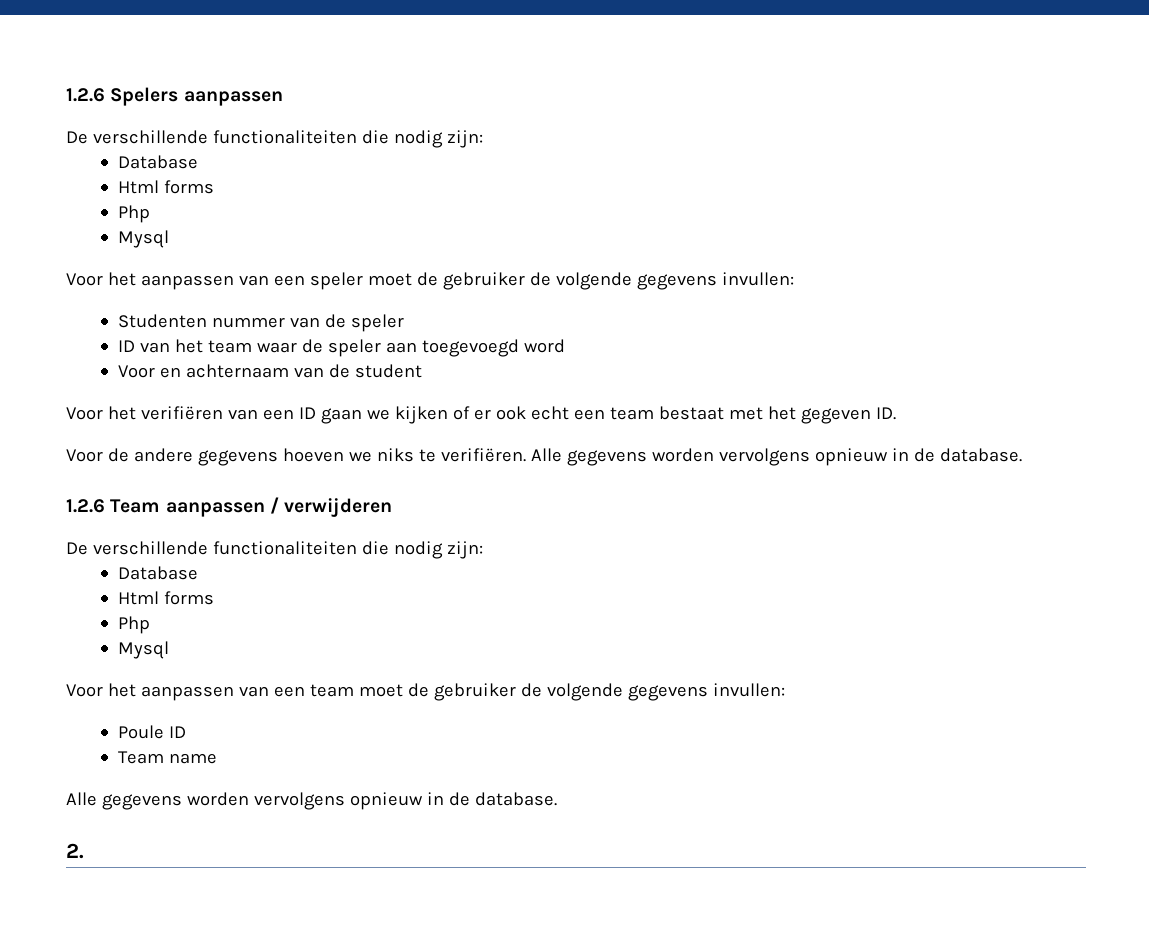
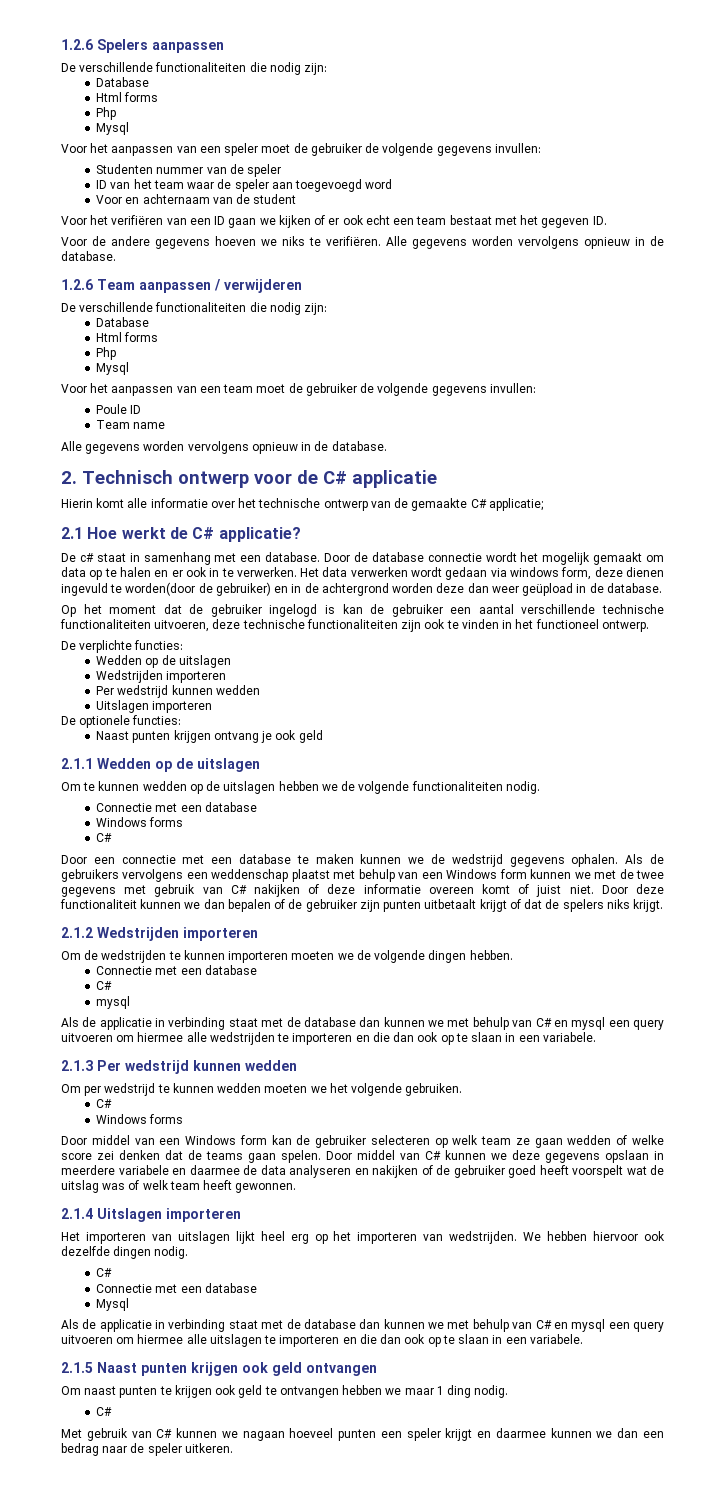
- 2.
+ 2. Technisch ontwerp voor de C# applicatie
+ Hierin komt alle informatie over het technische ontwerp van de gemaakte C# applicatie;
+ 2.1 Hoe werkt de C# applicatie?
+ De c# staat in samenhang met een database. Door de database connectie wordt het mogelijk gemaakt om data op te halen en er ook in te verwerken. Het data verwerken wordt gedaan via windows form, deze dienen ingevuld te worden(door de gebruiker) en in de achtergrond worden deze dan weer geüpload in de database.
+ Op het moment dat de gebruiker ingelogd is kan de gebruiker een aantal verschillende technische functionaliteiten uitvoeren, deze technische functionaliteiten zijn ook te vinden in het functioneel ontwerp.
+ De verplichte functies:
+ Wedden op de uitslagen
+ Wedstrijden importeren
+ Per wedstrijd kunnen wedden
+ Uitslagen importeren
+ De optionele functies:
+ Naast punten krijgen ontvang je ook geld
+ 2.1.1 Wedden op de uitslagen
+ Om te kunnen wedden op de uitslagen hebben we de volgende functionaliteiten nodig.
+ Connectie met een database
+ Windows forms
+ C#
+ Door een connectie met een database te maken kunnen we de wedstrijd gegevens ophalen. Als de gebruikers vervolgens een weddenschap plaatst met behulp van een Windows form kunnen we met de twee gegevens met gebruik van C# nakijken of deze informatie overeen komt of juist niet. Door deze functionaliteit kunnen we dan bepalen of de gebruiker zijn punten uitbetaalt krijgt of dat de spelers niks krijgt.
+ 2.1.2 Wedstrijden importeren
+ Om de wedstrijden te kunnen importeren moeten we de volgende dingen hebben.
+ Connectie met een database
+ C#
+ mysql
+ Als de applicatie in verbinding staat met de database dan kunnen we met behulp van C# en mysql een query uitvoeren om hiermee alle wedstrijden te importeren en die dan ook op te slaan in een variabele.
+ 2.1.3 Per wedstrijd kunnen wedden
+ Om per wedstrijd te kunnen wedden moeten we het volgende gebruiken.
+ C#
+ Windows forms
+ Door middel van een Windows form kan de gebruiker selecteren op welk team ze gaan wedden of welke score zei denken dat de teams gaan spelen. Door middel van C# kunnen we deze gegevens opslaan in meerdere variabele en daarmee de data analyseren en nakijken of de gebruiker goed heeft voorspelt wat de uitslag was of welk team heeft gewonnen.
+ 2.1.4 Uitslagen importeren
+ Het importeren van uitslagen lijkt heel erg op het importeren van wedstrijden. We hebben hiervoor ook dezelfde dingen nodig.
+ C#
+ Connectie met een database
+ Mysql
+ Als de applicatie in verbinding staat met de database dan kunnen we met behulp van C# en mysql een query uitvoeren om hiermee alle uitslagen te importeren en die dan ook op te slaan in een variabele.
+ 2.1.5 Naast punten krijgen ook geld ontvangen
+ Om naast punten te krijgen ook geld te ontvangen hebben we maar 1 ding nodig.
+ C#
+ Met gebruik van C# kunnen we nagaan hoeveel punten een speler krijgt en daarmee kunnen we dan een bedrag naar de speler uitkeren.

